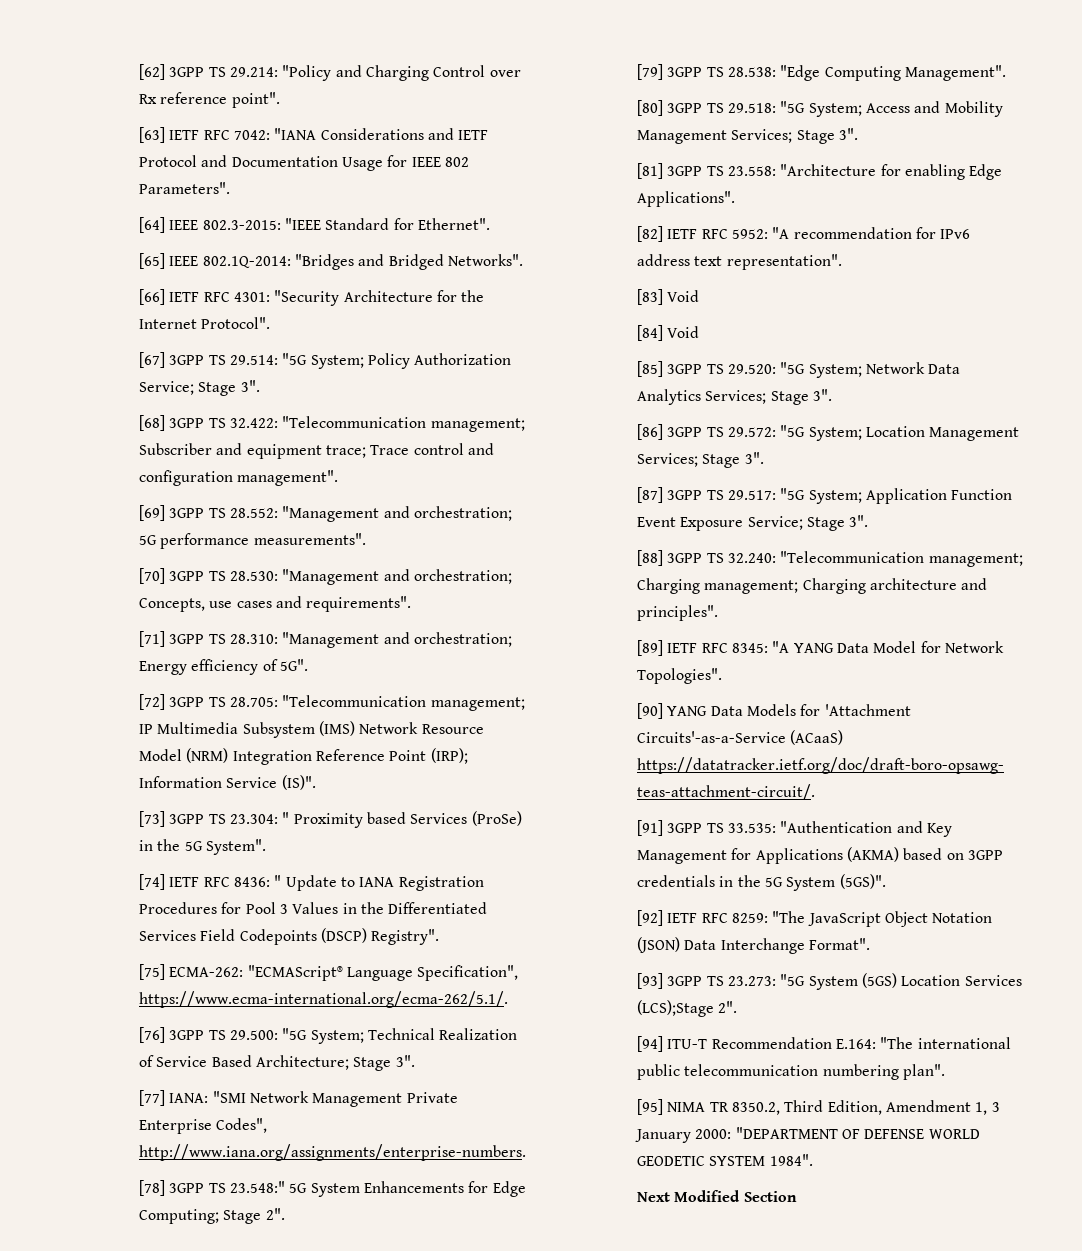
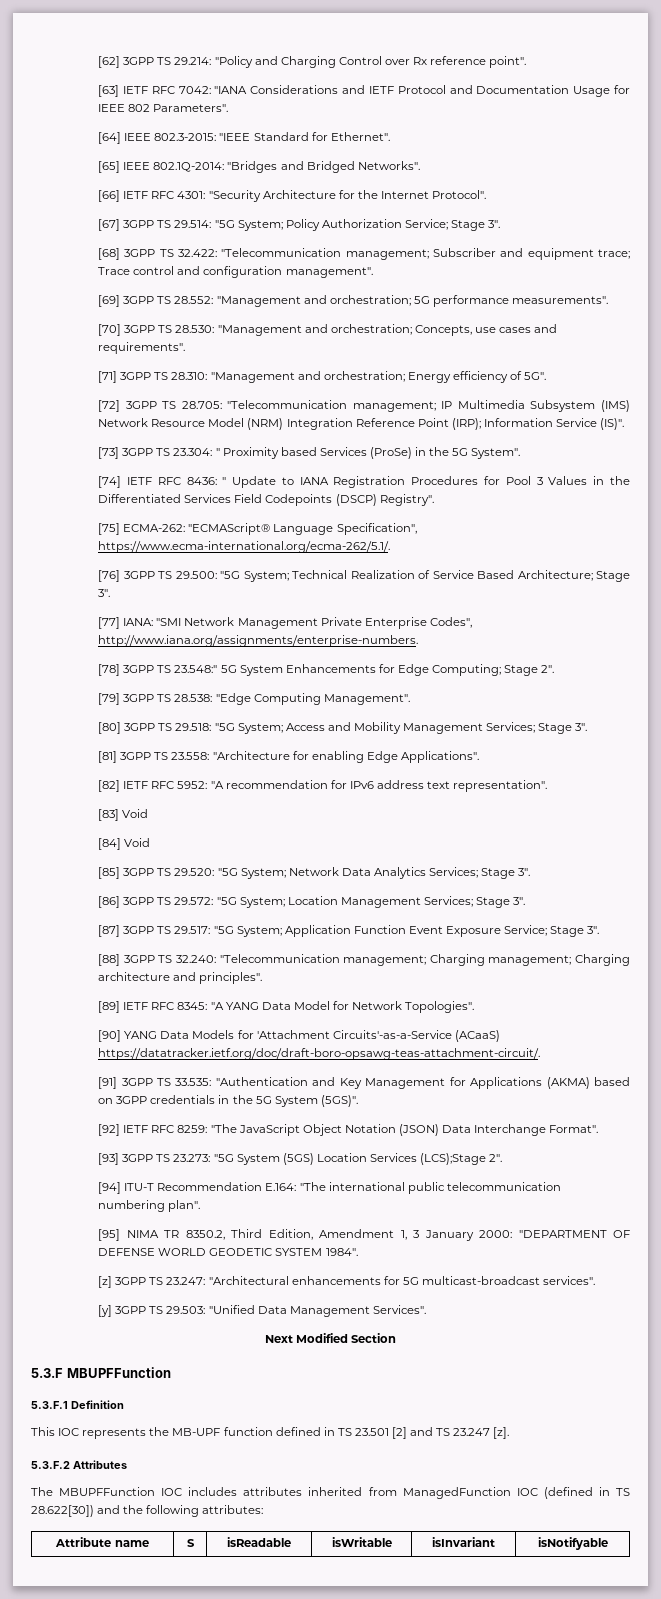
+ [z] 3GPP TS 23.247: "Architectural enhancements for 5G multicast-broadcast services".
+ [y] 3GPP TS 29.503: "Unified Data Management Services".
  Next Modified Section
+ 5.3.F MBUPFFunction
+ 5.3.F.1 Definition
+ This IOC represents the MB-UPF function defined in TS 23.501 [2] and TS 23.247 [z].
+ 5.3.F.2 Attributes
+ The MBUPFFunction IOC includes attributes inherited from ManagedFunction IOC (defined in TS 28.622[30]) and the following attributes:
+ Attribute name | S | isReadable | isWritable | isInvariant | isNotifyable

